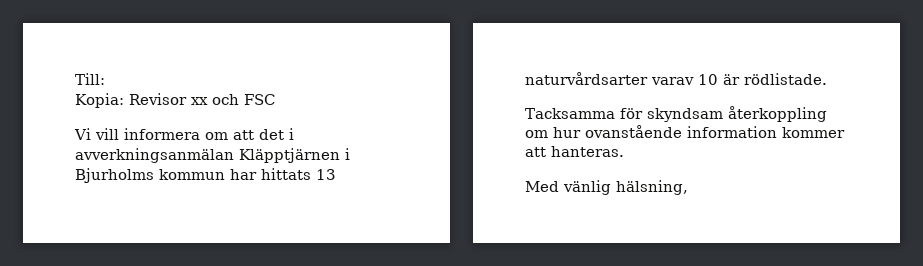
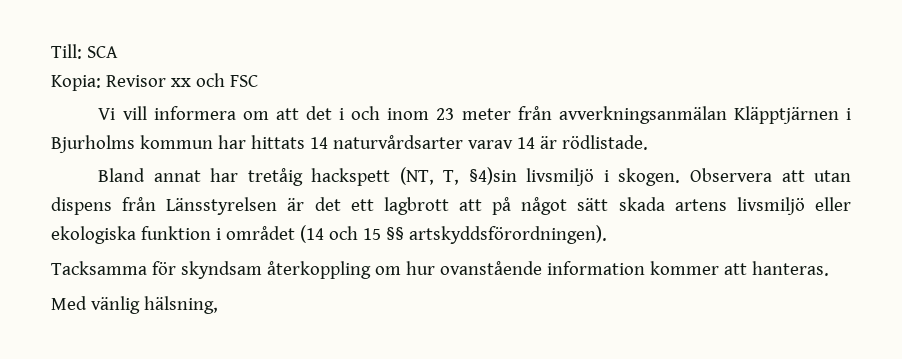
- Till:
+ Till: SCA
- Vi vill informera om att det i avverkningsanmälan Kläpptjärnen i Bjurholms kommun har hittats 13 naturvårdsarter varav 10 är rödlistade.
+ Vi vill informera om att det i och inom 23 meter från avverkningsanmälan Kläpptjärnen i Bjurholms kommun har hittats 14 naturvårdsarter varav 14 är rödlistade.
+ Bland annat har tretåig hackspett (NT, T, §4)sin livsmiljö i skogen. Observera att utan dispens från Länsstyrelsen är det ett lagbrott att på något sätt skada artens livsmiljö eller ekologiska funktion i området (14 och 15 §§ artskyddsförordningen).

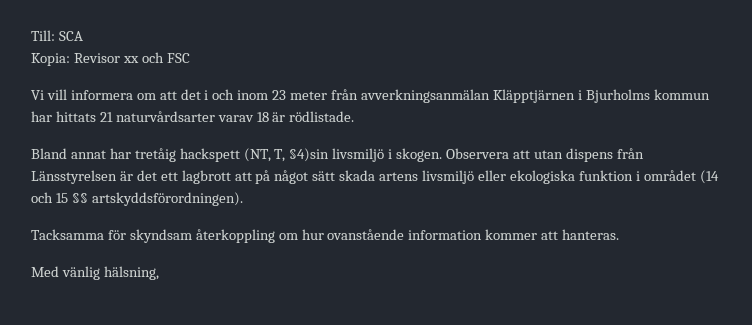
- Vi vill informera om att det i och inom 23 meter från avverkningsanmälan Kläpptjärnen i Bjurholms kommun har hittats 14 naturvårdsarter varav 14 är rödlistade.
+ Vi vill informera om att det i och inom 23 meter från avverkningsanmälan Kläpptjärnen i Bjurholms kommun har hittats 21 naturvårdsarter varav 18 är rödlistade.

